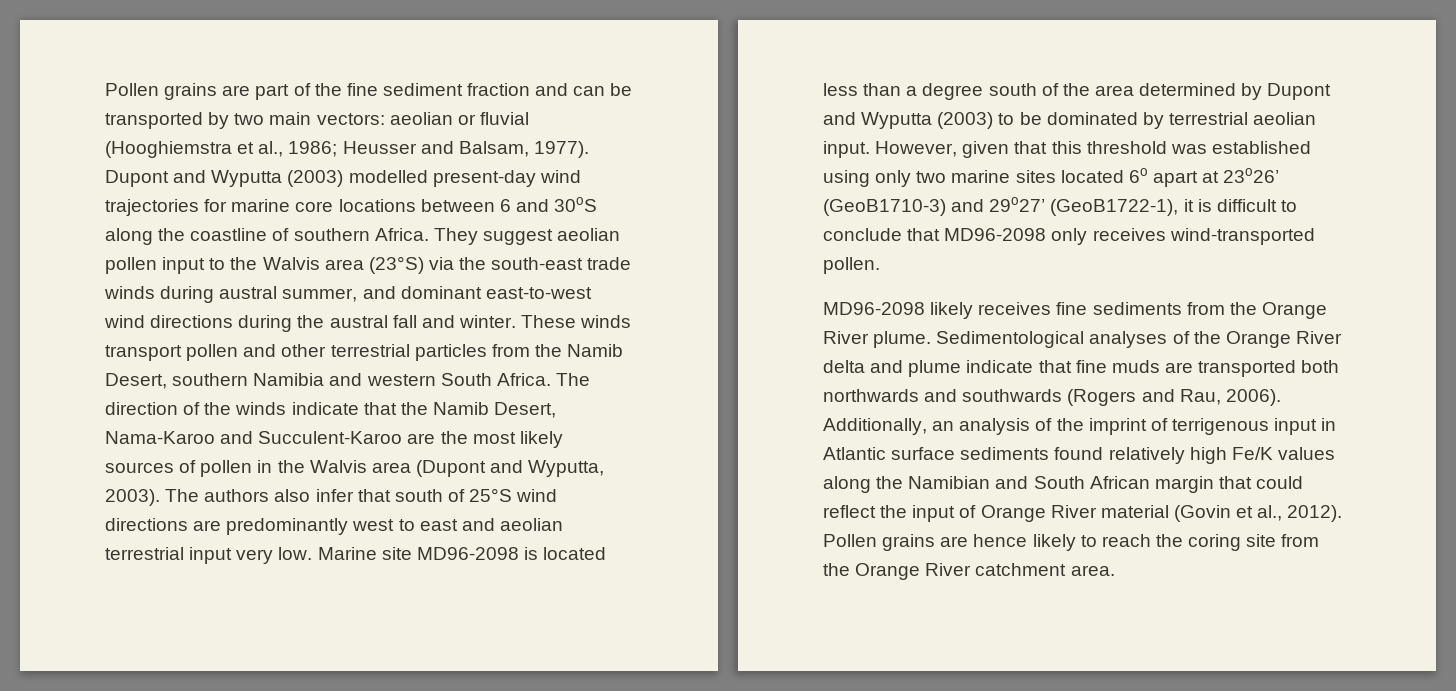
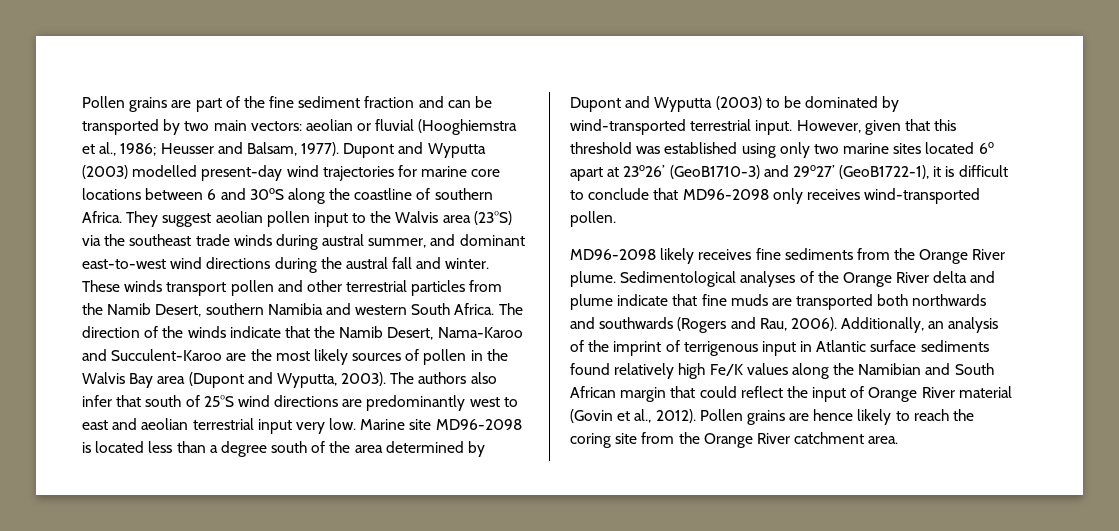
- They suggest aeolian pollen input to the Walvis area (23°S) via the south-east trade winds during austral summer, and dominant east-to-west wind directions during the austral fall and winter.
+ They suggest aeolian pollen input to the Walvis area (23°S) via the southeast trade winds during austral summer, and dominant east-to-west wind directions during the austral fall and winter.
- The direction of the winds indicate that the Namib Desert, Nama-Karoo and Succulent-Karoo are the most likely sources of pollen in the Walvis area (Dupont and Wyputta, 2003).
+ The direction of the winds indicate that the Namib Desert, Nama-Karoo and Succulent-Karoo are the most likely sources of pollen in the Walvis Bay area (Dupont and Wyputta, 2003).
- Marine site MD96-2098 is located less than a degree south of the area determined by Dupont and Wyputta (2003) to be dominated by terrestrial aeolian input.
+ Marine site MD96-2098 is located less than a degree south of the area determined by Dupont and Wyputta (2003) to be dominated by wind-transported terrestrial input.

